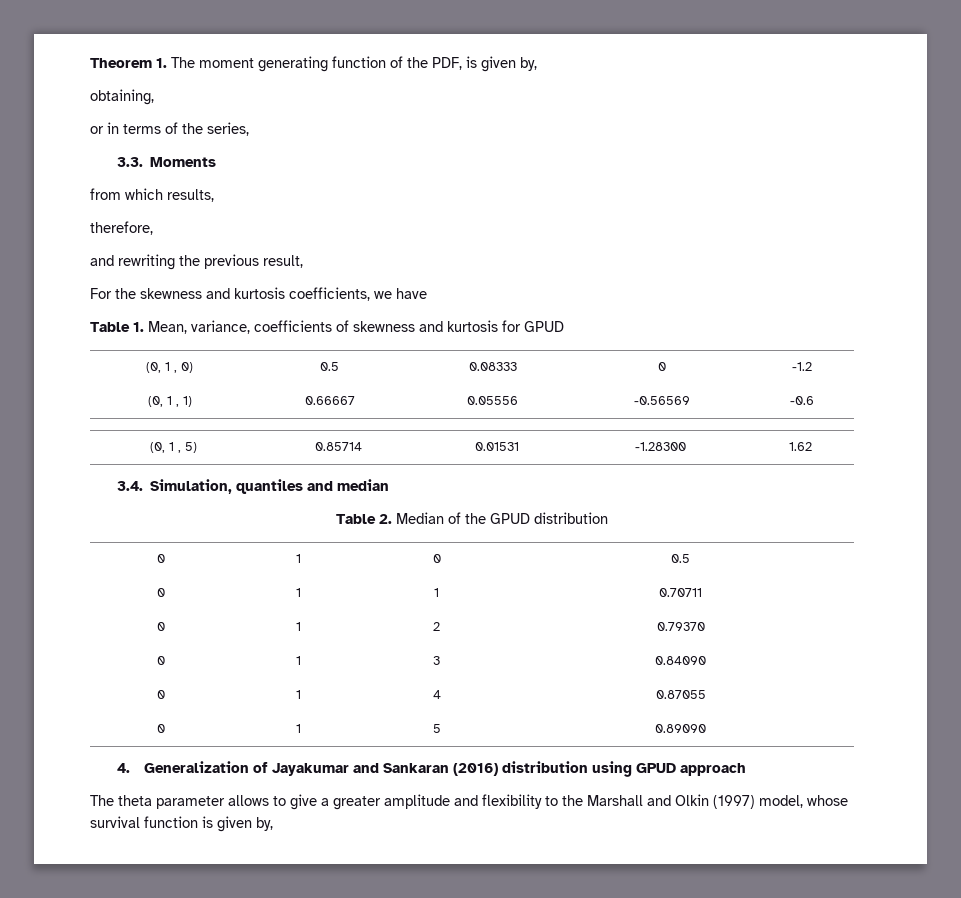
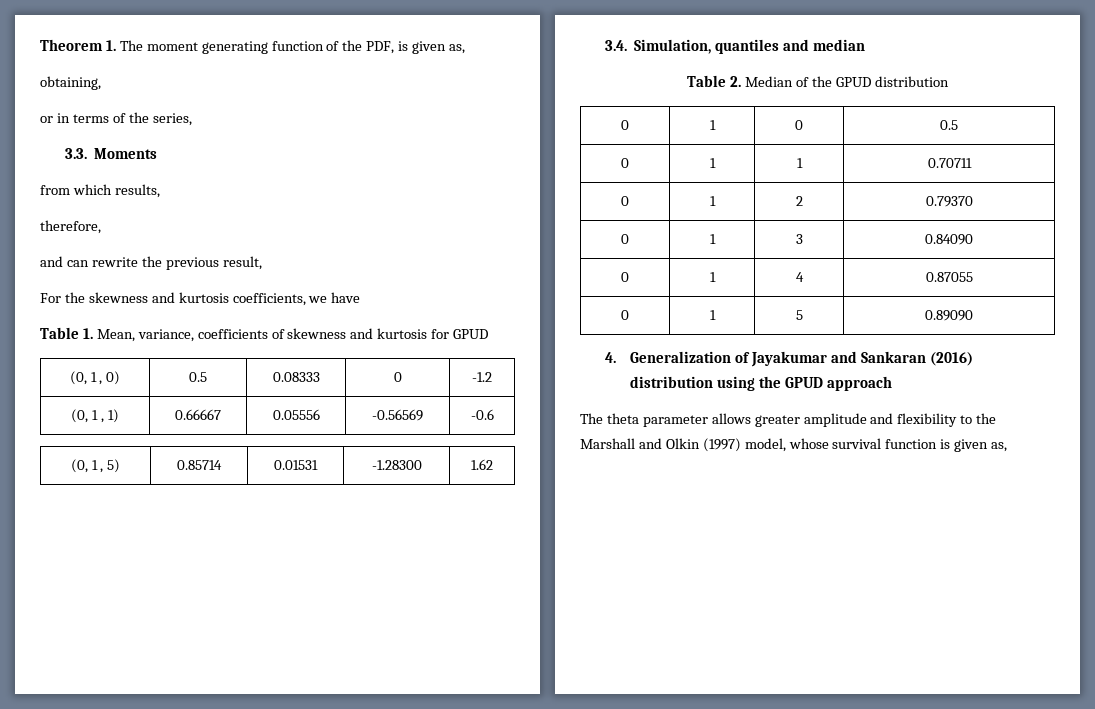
- Theorem 1. The moment generating function of the PDF, is given by,
+ Theorem 1. The moment generating function of the PDF, is given as,
- and rewriting the previous result,
+ and can rewrite the previous result,
- 4. Generalization of Jayakumar and Sankaran (2016) distribution using GPUD approach
+ 4. Generalization of Jayakumar and Sankaran (2016) distribution using the GPUD approach
- The theta parameter allows to give a greater amplitude and flexibility to the Marshall and Olkin (1997) model, whose survival function is given by,
+ The theta parameter allows greater amplitude and flexibility to the Marshall and Olkin (1997) model, whose survival function is given as,

